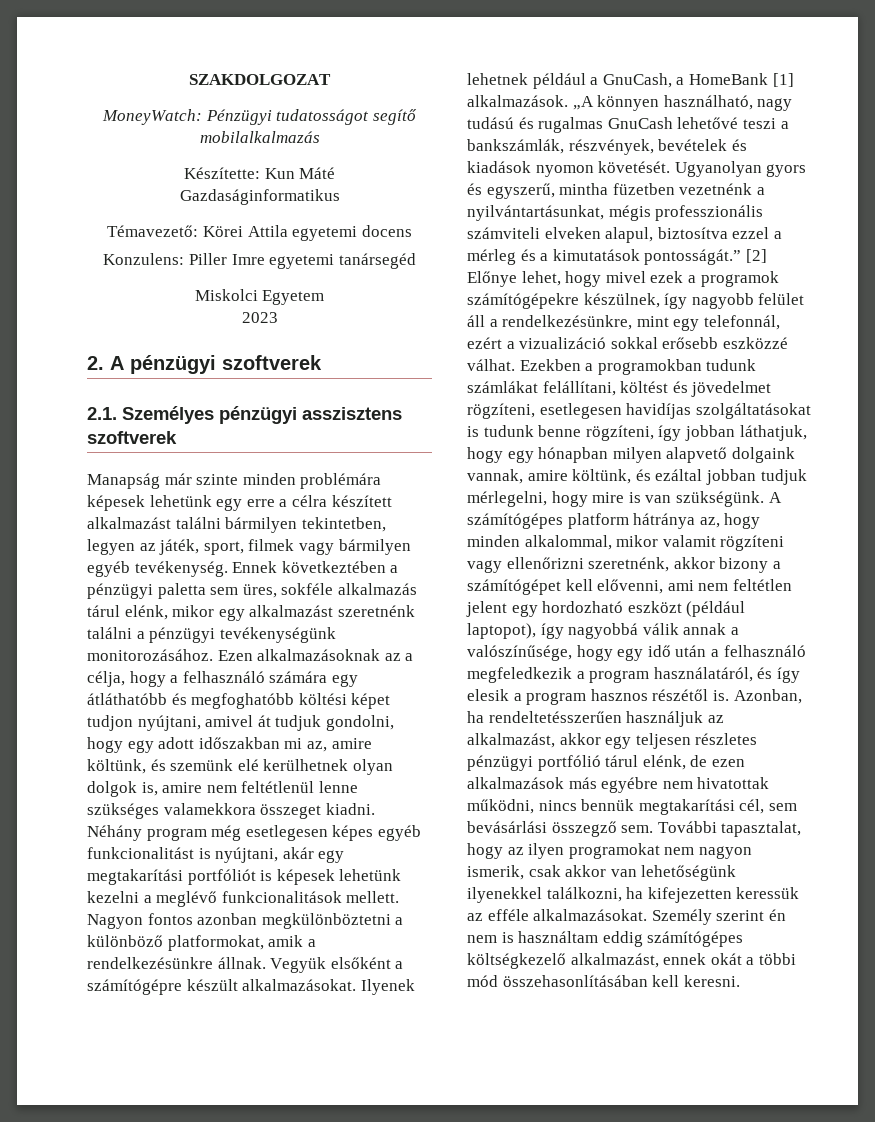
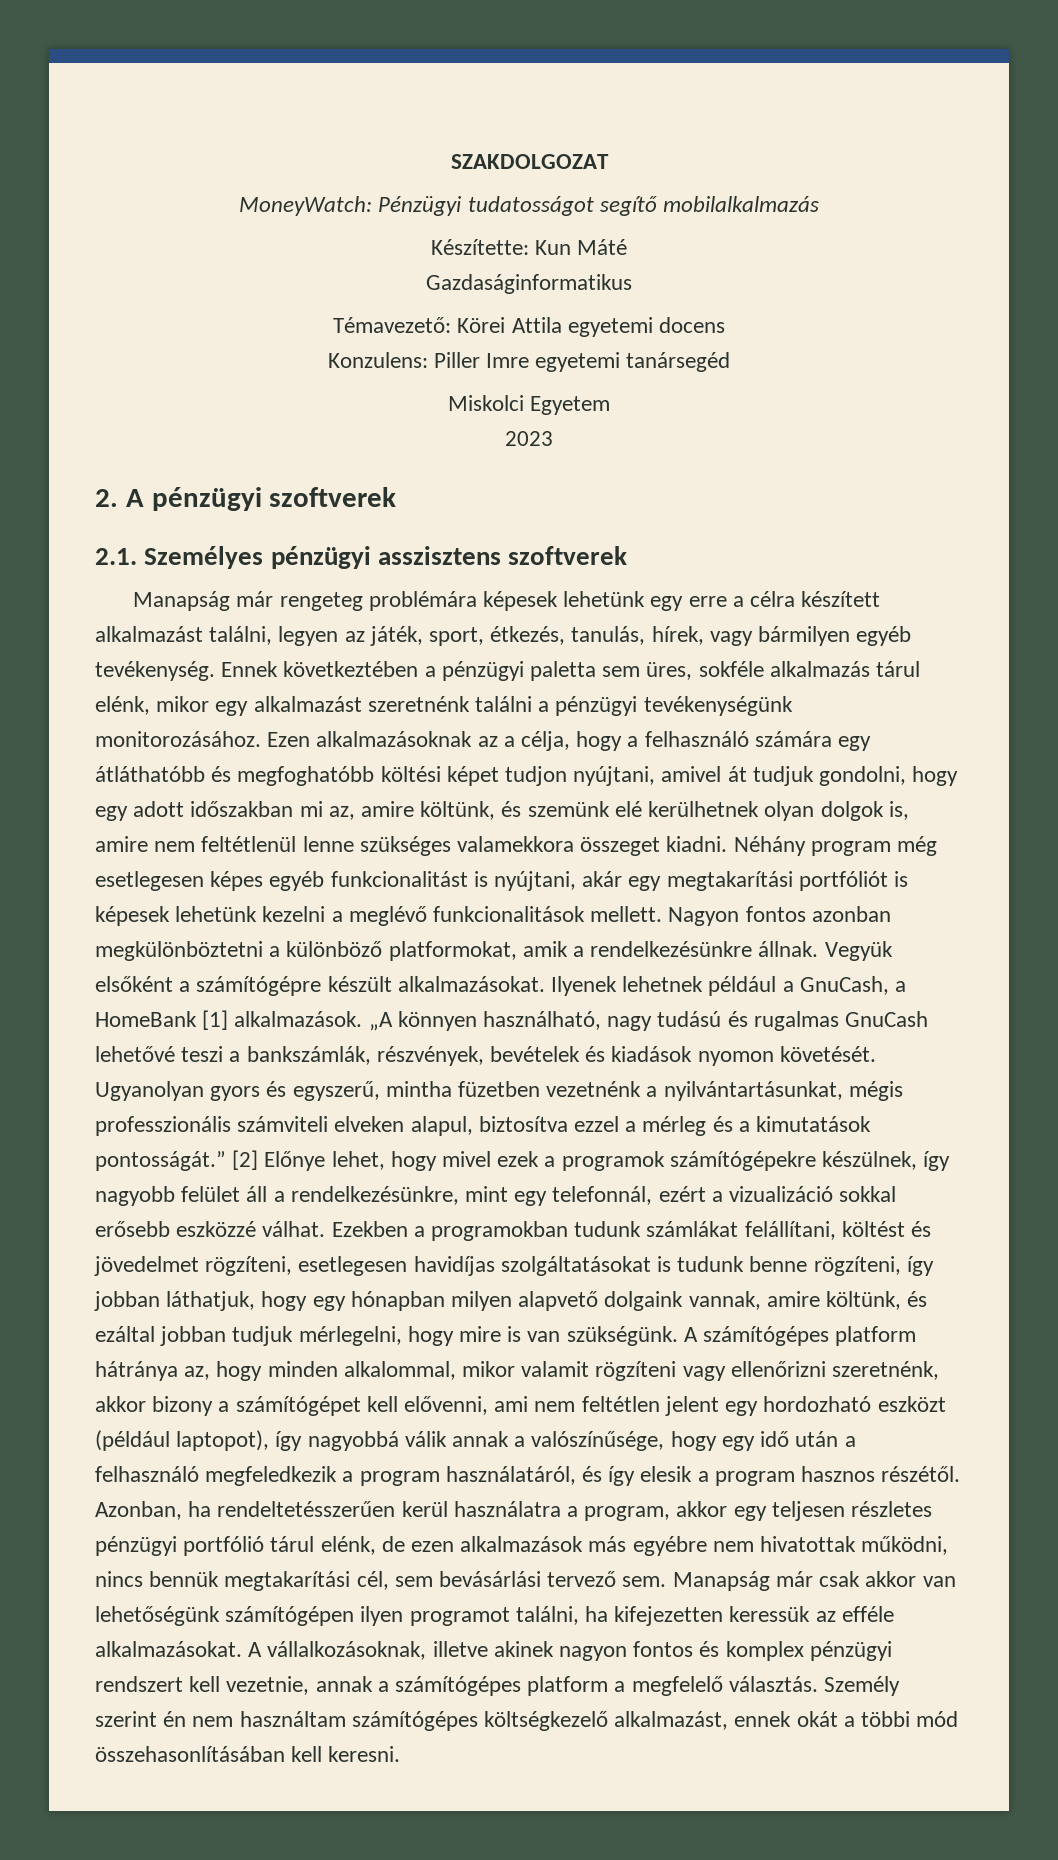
- Manapság már szinte minden problémára képesek lehetünk egy erre a célra készített alkalmazást találni bármilyen tekintetben, legyen az játék, sport, filmek vagy bármilyen egyéb tevékenység.
+ Manapság már rengeteg problémára képesek lehetünk egy erre a célra készített alkalmazást találni, legyen az játék, sport, étkezés, tanulás, hírek, vagy bármilyen egyéb tevékenység.
- A számítógépes platform hátránya az, hogy minden alkalommal, mikor valamit rögzíteni vagy ellenőrizni szeretnénk, akkor bizony a számítógépet kell elővenni, ami nem feltétlen jelent egy hordozható eszközt (például laptopot), így nagyobbá válik annak a valószínűsége, hogy egy idő után a felhasználó megfeledkezik a program használatáról, és így elesik a program hasznos részétől is.
+ A számítógépes platform hátránya az, hogy minden alkalommal, mikor valamit rögzíteni vagy ellenőrizni szeretnénk, akkor bizony a számítógépet kell elővenni, ami nem feltétlen jelent egy hordozható eszközt (például laptopot), így nagyobbá válik annak a valószínűsége, hogy egy idő után a felhasználó megfeledkezik a program használatáról, és így elesik a program hasznos részétől.
- Azonban, ha rendeltetésszerűen használjuk az alkalmazást, akkor egy teljesen részletes pénzügyi portfólió tárul elénk, de ezen alkalmazások más egyébre nem hivatottak működni, nincs bennük megtakarítási cél, sem bevásárlási összegző sem. További tapasztalat, hogy az ilyen programokat nem nagyon ismerik, csak akkor van lehetőségünk ilyenekkel találkozni, ha kifejezetten keressük az efféle alkalmazásokat.
+ Azonban, ha rendeltetésszerűen kerül használatra a program, akkor egy teljesen részletes pénzügyi portfólió tárul elénk, de ezen alkalmazások más egyébre nem hivatottak működni, nincs bennük megtakarítási cél, sem bevásárlási tervező sem. Manapság már csak akkor van lehetőségünk számítógépen ilyen programot találni, ha kifejezetten keressük az efféle alkalmazásokat.
+ A vállalkozásoknak, illetve akinek nagyon fontos és komplex pénzügyi rendszert kell vezetnie, annak a számítógépes platform a megfelelő választás.
- Személy szerint én nem is használtam eddig számítógépes költségkezelő alkalmazást, ennek okát a többi mód összehasonlításában kell keresni.
+ Személy szerint én nem használtam számítógépes költségkezelő alkalmazást, ennek okát a többi mód összehasonlításában kell keresni.

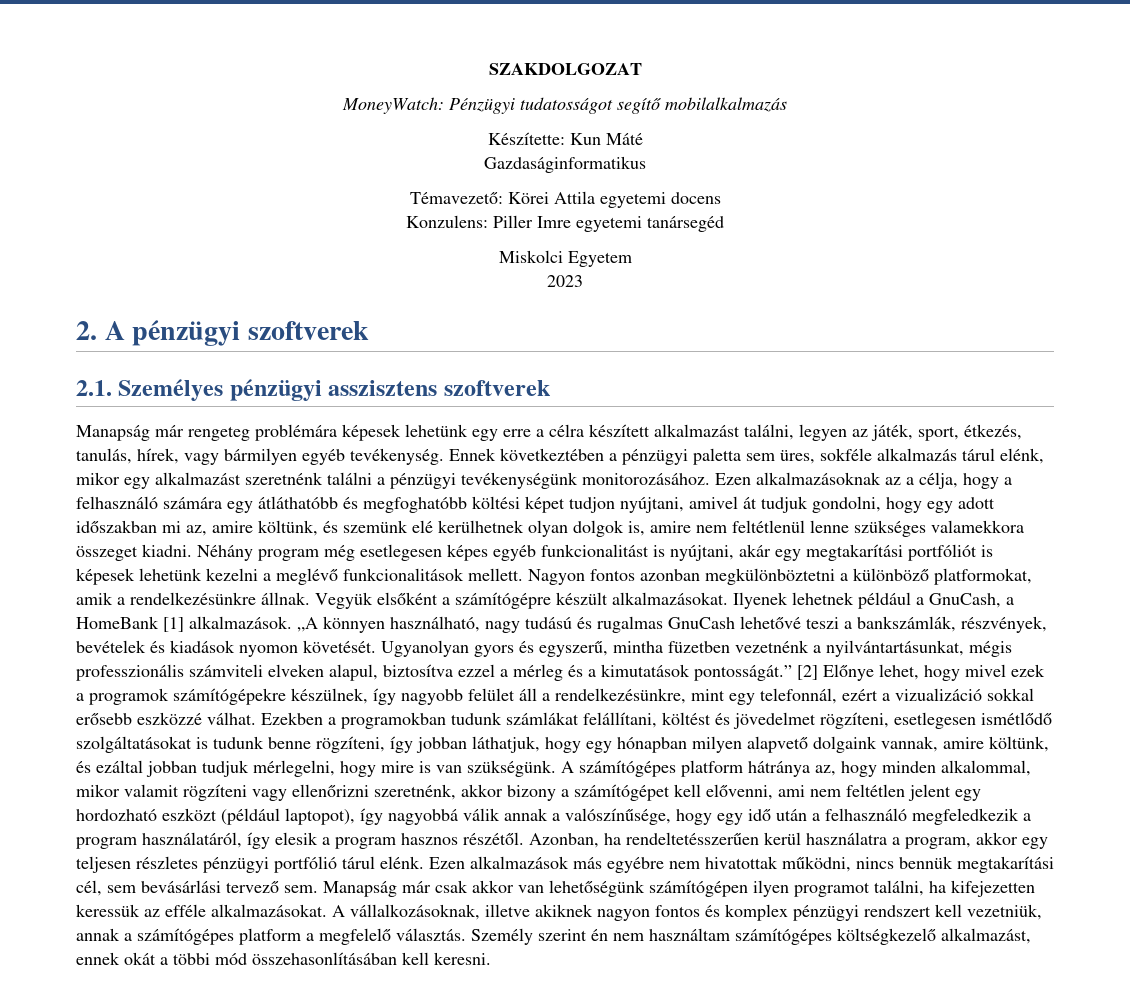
- Ezekben a programokban tudunk számlákat felállítani, költést és jövedelmet rögzíteni, esetlegesen havidíjas szolgáltatásokat is tudunk benne rögzíteni, így jobban láthatjuk, hogy egy hónapban milyen alapvető dolgaink vannak, amire költünk, és ezáltal jobban tudjuk mérlegelni, hogy mire is van szükségünk.
+ Ezekben a programokban tudunk számlákat felállítani, költést és jövedelmet rögzíteni, esetlegesen ismétlődő szolgáltatásokat is tudunk benne rögzíteni, így jobban láthatjuk, hogy egy hónapban milyen alapvető dolgaink vannak, amire költünk, és ezáltal jobban tudjuk mérlegelni, hogy mire is van szükségünk.
- A számítógépes platform hátránya az, hogy minden alkalommal, mikor valamit rögzíteni vagy ellenőrizni szeretnénk, akkor bizony a számítógépet kell elővenni, ami nem feltétlen jelent egy hordozható eszközt (például laptopot), így nagyobbá válik annak a valószínűsége, hogy egy idő után a felhasználó megfeledkezik a program használatáról, és így elesik a program hasznos részétől.
+ A számítógépes platform hátránya az, hogy minden alkalommal, mikor valamit rögzíteni vagy ellenőrizni szeretnénk, akkor bizony a számítógépet kell elővenni, ami nem feltétlen jelent egy hordozható eszközt (például laptopot), így nagyobbá válik annak a valószínűsége, hogy egy idő után a felhasználó megfeledkezik a program használatáról, így elesik a program hasznos részétől.
- Azonban, ha rendeltetésszerűen kerül használatra a program, akkor egy teljesen részletes pénzügyi portfólió tárul elénk, de ezen alkalmazások más egyébre nem hivatottak működni, nincs bennük megtakarítási cél, sem bevásárlási tervező sem.
+ Azonban, ha rendeltetésszerűen kerül használatra a program, akkor egy teljesen részletes pénzügyi portfólió tárul elénk. Ezen alkalmazások más egyébre nem hivatottak működni, nincs bennük megtakarítási cél, sem bevásárlási tervező sem.
- A vállalkozásoknak, illetve akinek nagyon fontos és komplex pénzügyi rendszert kell vezetnie, annak a számítógépes platform a megfelelő választás.
+ A vállalkozásoknak, illetve akiknek nagyon fontos és komplex pénzügyi rendszert kell vezetniük, annak a számítógépes platform a megfelelő választás.

